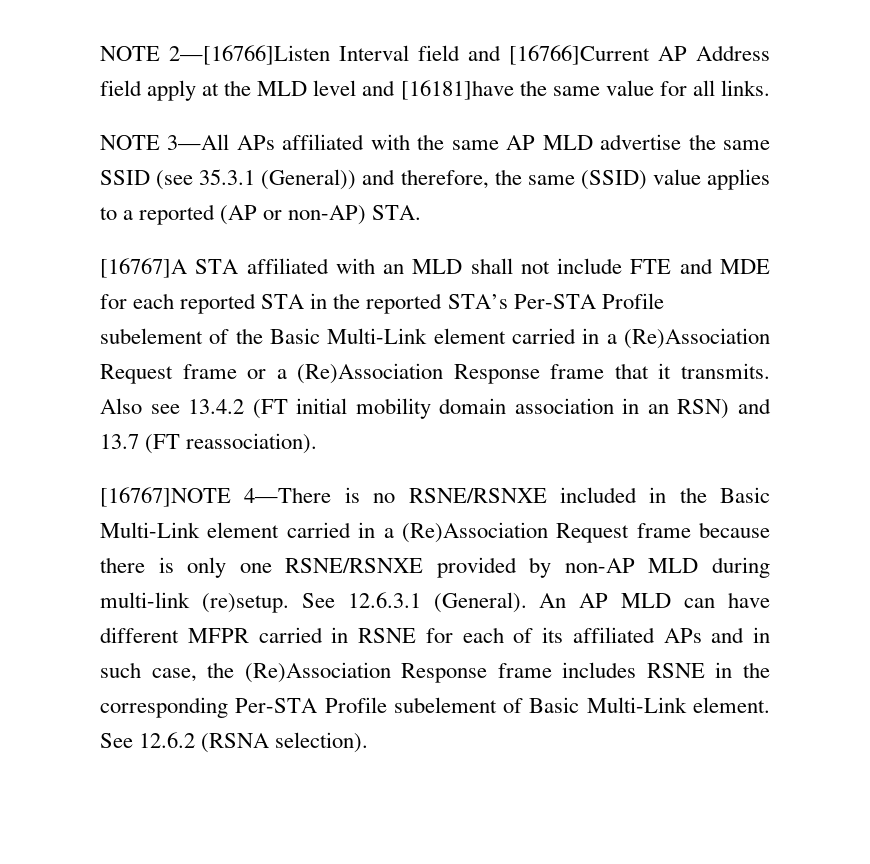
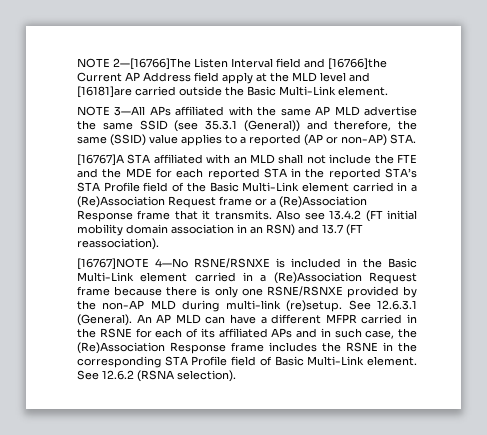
- NOTE 2—[16766]Listen Interval field and [16766]Current AP Address field apply at the MLD level and [16181]have the same value for all links.
+ NOTE 2—[16766]The Listen Interval field and [16766]the Current AP Address field apply at the MLD level and [16181]are carried outside the Basic Multi-Link element.
- [16767]A STA affiliated with an MLD shall not include FTE and MDE for each reported STA in the reported STA’s Per-STA Profile subelement of the Basic Multi-Link element carried in a (Re)Association Request frame or a (Re)Association Response frame that it transmits.
+ [16767]A STA affiliated with an MLD shall not include the FTE and the MDE for each reported STA in the reported STA’s STA Profile field of the Basic Multi-Link element carried in a (Re)Association Request frame or a (Re)Association Response frame that it transmits.
- [16767]NOTE 4—There is no RSNE/RSNXE included in the Basic Multi-Link element carried in a (Re)Association Request frame because there is only one RSNE/RSNXE provided by non-AP MLD during multi-link (re)setup.
+ [16767]NOTE 4—No RSNE/RSNXE is included in the Basic Multi-Link element carried in a (Re)Association Request frame because there is only one RSNE/RSNXE provided by the non-AP MLD during multi-link (re)setup.
- An AP MLD can have different MFPR carried in RSNE for each of its affiliated APs and in such case, the (Re)Association Response frame includes RSNE in the corresponding Per-STA Profile subelement of Basic Multi-Link element.
+ An AP MLD can have a different MFPR carried in the RSNE for each of its affiliated APs and in such case, the (Re)Association Response frame includes the RSNE in the corresponding STA Profile field of Basic Multi-Link element.

